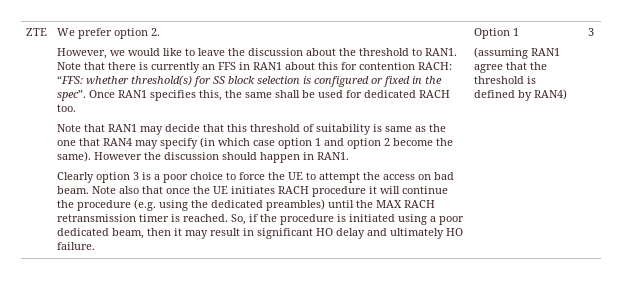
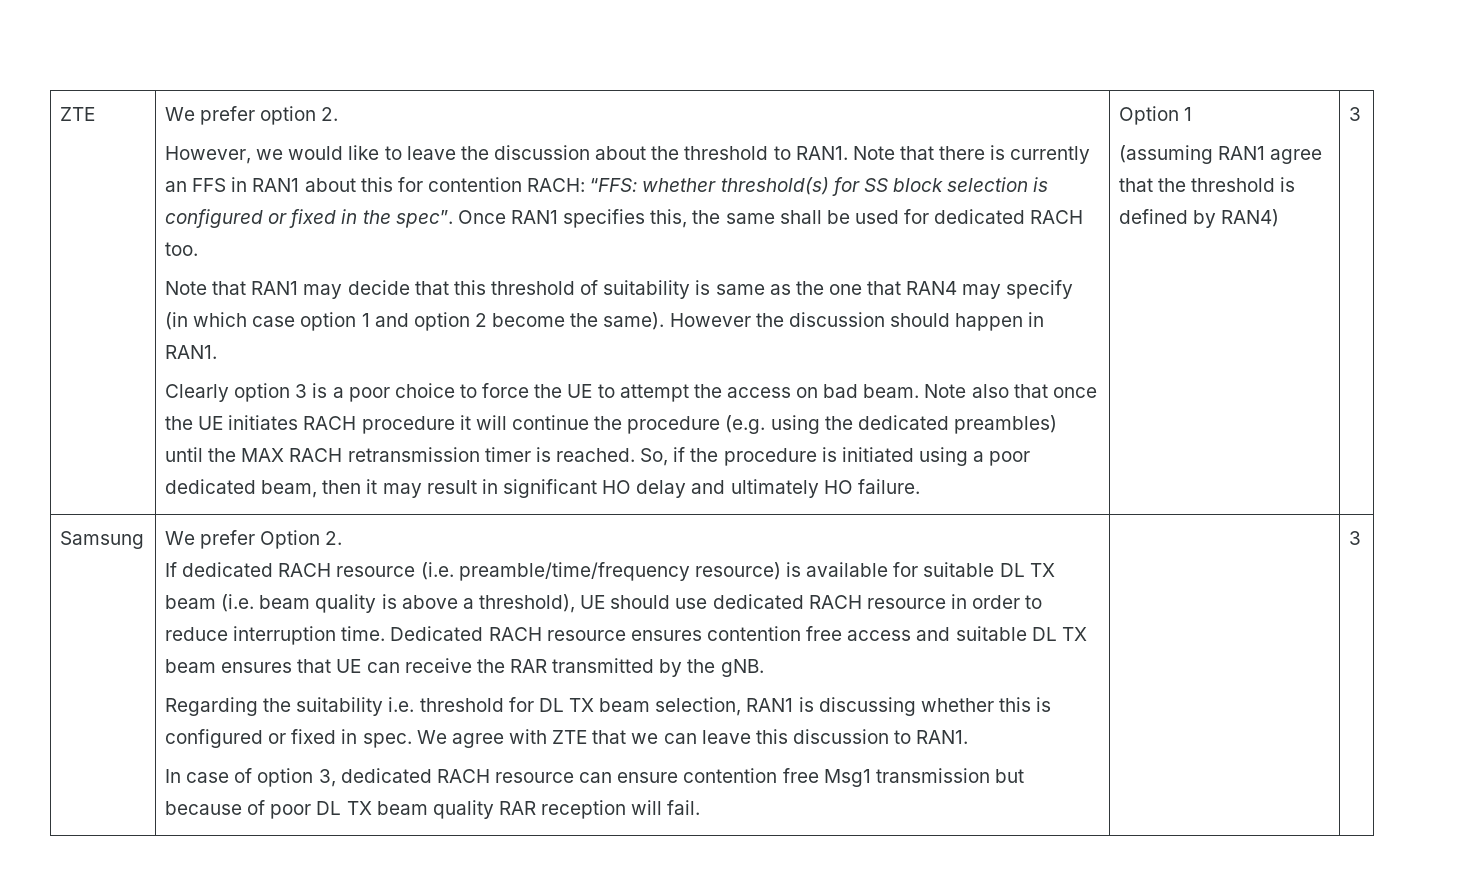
+ Samsung | We prefer Option 2.
+ If dedicated RACH resource (i.e. preamble/time/frequency resource) is available for suitable DL TX beam (i.e. beam quality is above a threshold), UE should use dedicated RACH resource in order to reduce interruption time. Dedicated RACH resource ensures contention free access and suitable DL TX beam ensures that UE can receive the RAR transmitted by the gNB.
+ Regarding the suitability i.e. threshold for DL TX beam selection, RAN1 is discussing whether this is configured or fixed in spec. We agree with ZTE that we can leave this discussion to RAN1.
+ In case of option 3, dedicated RACH resource can ensure contention free Msg1 transmission but because of poor DL TX beam quality RAR reception will fail. | | 3

